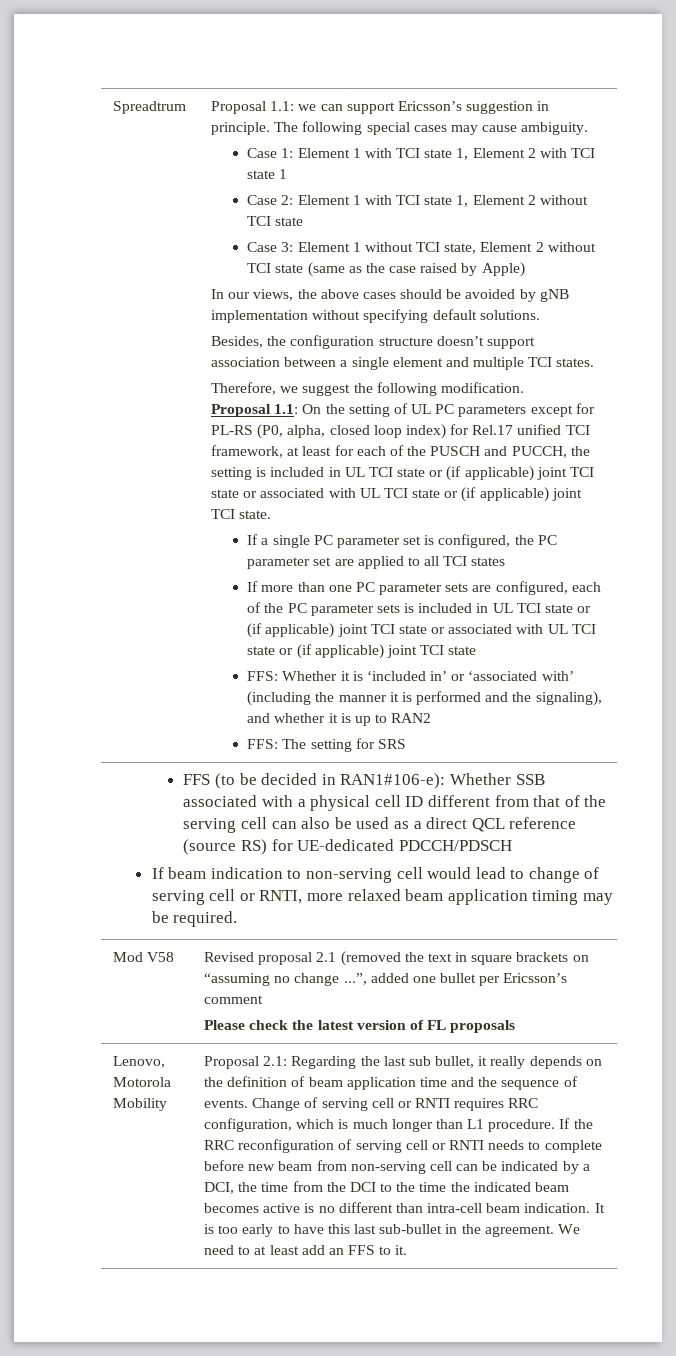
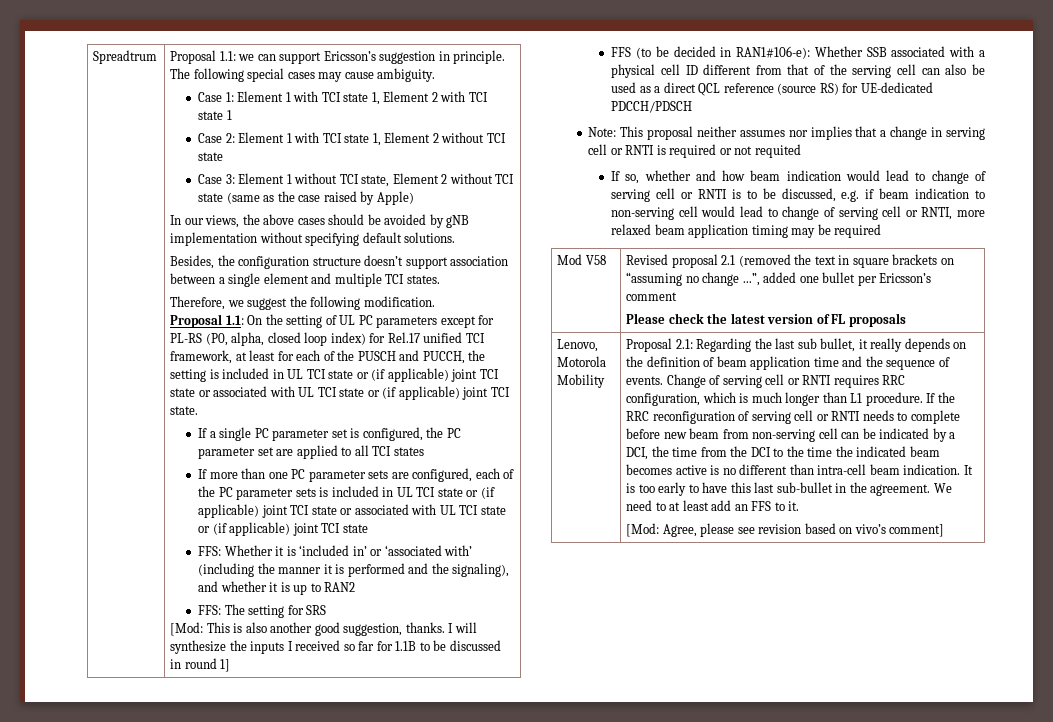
+ [Mod: This is also another good suggestion, thanks. I will synthesize the inputs I received so far for 1.1B to be discussed in round 1]
- If beam indication to non-serving cell would lead to change of serving cell or RNTI, more relaxed beam application timing may be required.
+ Note: This proposal neither assumes nor implies that a change in serving cell or RNTI is required or not requited
+ If so, whether and how beam indication would lead to change of serving cell or RNTI is to be discussed, e.g. if beam indication to non-serving cell would lead to change of serving cell or RNTI, more relaxed beam application timing may be required
+ [Mod: Agree, please see revision based on vivo’s comment]

